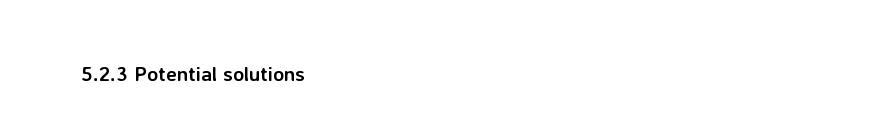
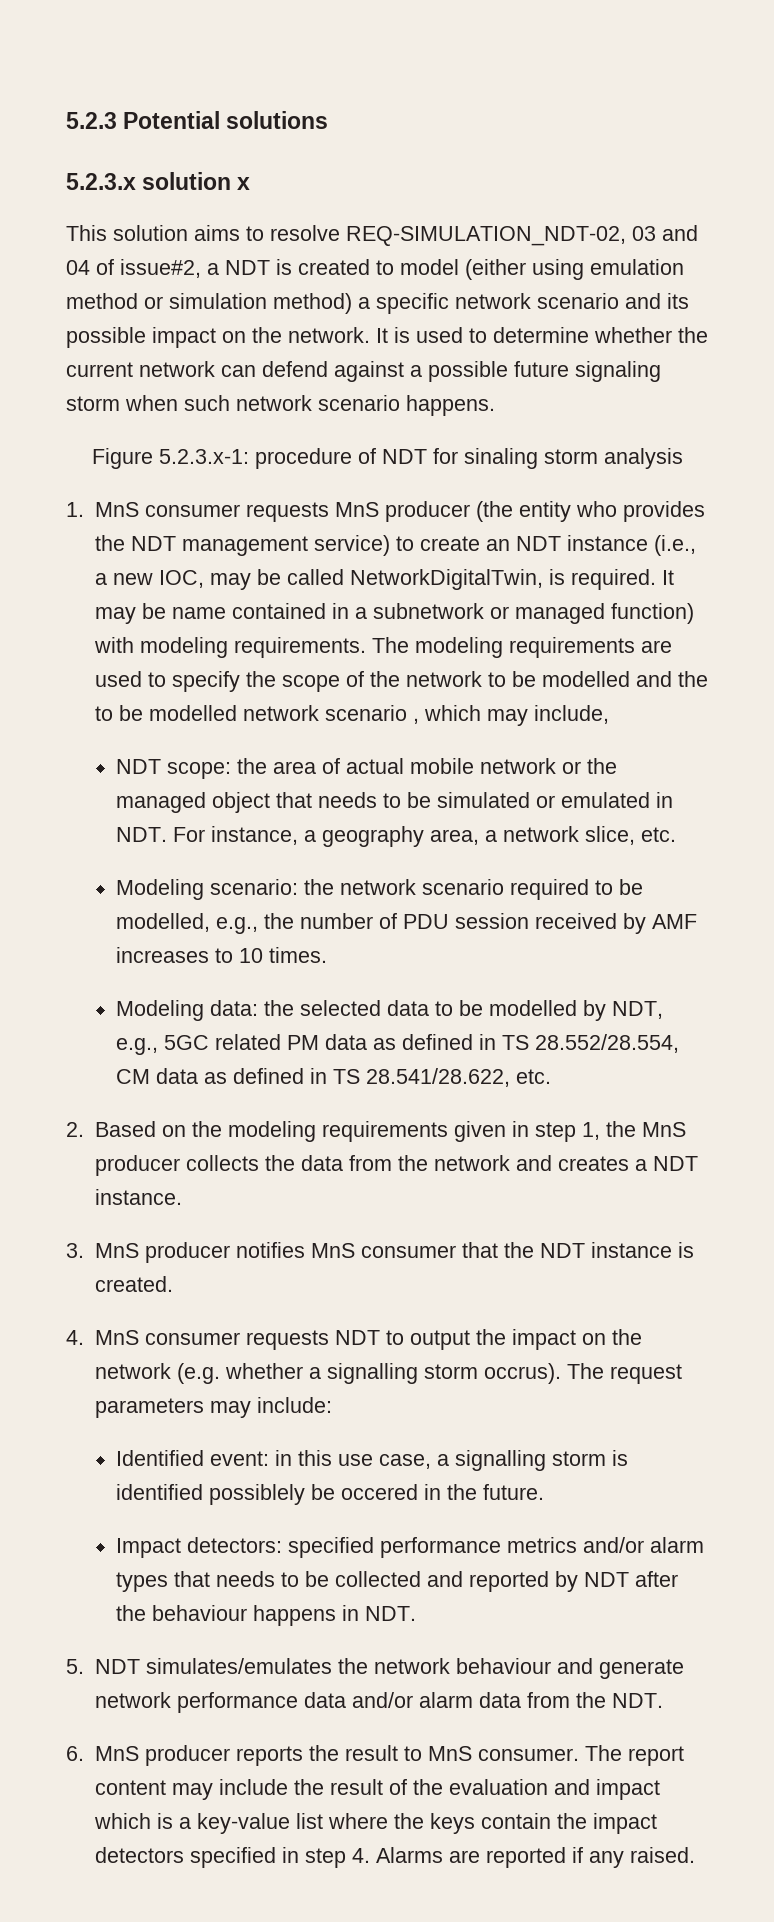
+ 5.2.3.x solution x
+ This solution aims to resolve REQ-SIMULATION_NDT-02, 03 and 04 of issue#2, a NDT is created to model (either using emulation method or simulation method) a specific network scenario and its possible impact on the network. It is used to determine whether the current network can defend against a possible future signaling storm when such network scenario happens.
+ Figure 5.2.3.x-1: procedure of NDT for sinaling storm analysis
+ 1. MnS consumer requests MnS producer (the entity who provides the NDT management service) to create an NDT instance (i.e., a new IOC, may be called NetworkDigitalTwin, is required. It may be name contained in a subnetwork or managed function) with modeling requirements. The modeling requirements are used to specify the scope of the network to be modelled and the to be modelled network scenario , which may include,
+ NDT scope: the area of actual mobile network or the managed object that needs to be simulated or emulated in NDT. For instance, a geography area, a network slice, etc.
+ Modeling scenario: the network scenario required to be modelled, e.g., the number of PDU session received by AMF increases to 10 times.
+ Modeling data: the selected data to be modelled by NDT, e.g., 5GC related PM data as defined in TS 28.552/28.554, CM data as defined in TS 28.541/28.622, etc.
+ 2. Based on the modeling requirements given in step 1, the MnS producer collects the data from the network and creates a NDT instance.
+ 3. MnS producer notifies MnS consumer that the NDT instance is created.
+ 4. MnS consumer requests NDT to output the impact on the network (e.g. whether a signalling storm occrus). The request parameters may include:
+ Identified event: in this use case, a signalling storm is identified possiblely be occered in the future.
+ Impact detectors: specified performance metrics and/or alarm types that needs to be collected and reported by NDT after the behaviour happens in NDT.
+ 5. NDT simulates/emulates the network behaviour and generate network performance data and/or alarm data from the NDT.
+ 6. MnS producer reports the result to MnS consumer. The report content may include the result of the evaluation and impact which is a key-value list where the keys contain the impact detectors specified in step 4. Alarms are reported if any raised.

